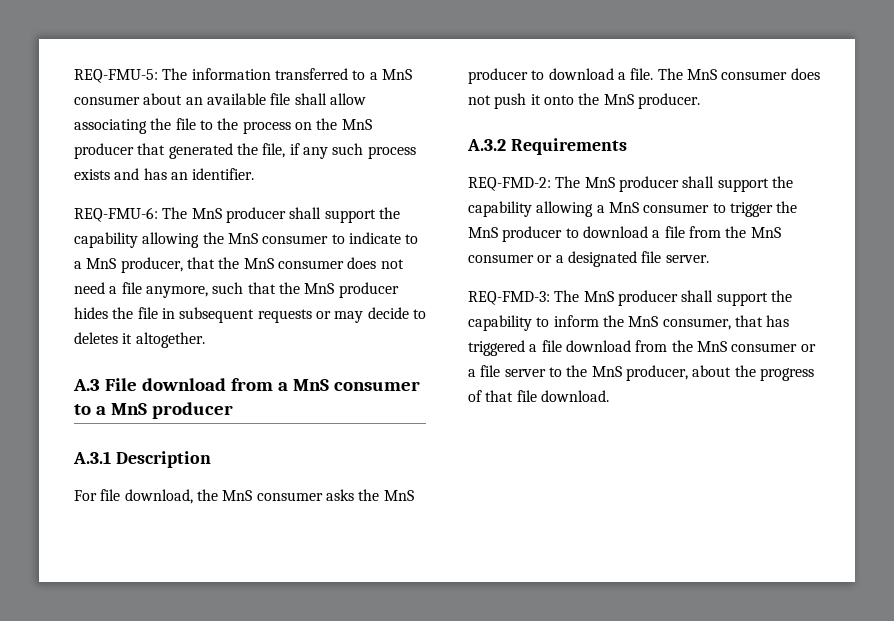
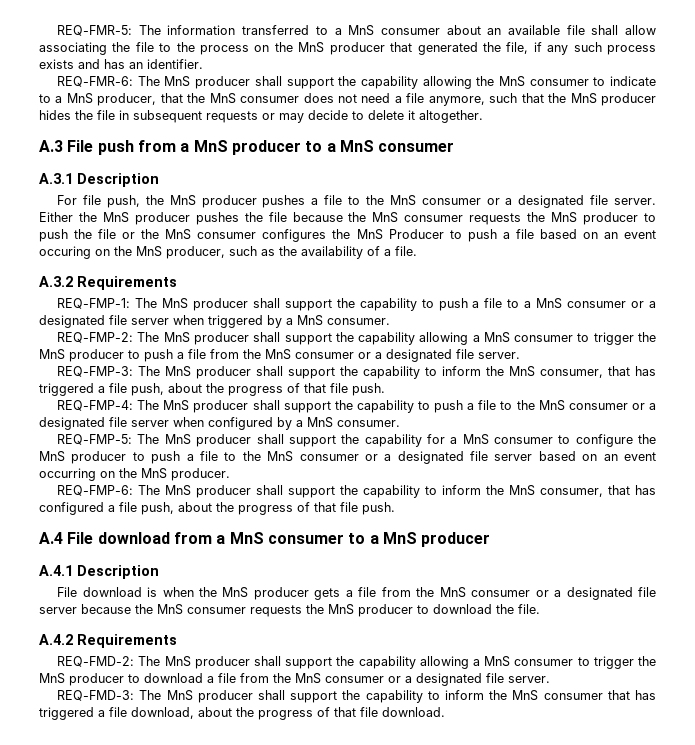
- REQ-FMU-5: The information transferred to a MnS consumer about an available file shall allow associating the file to the process on the MnS producer that generated the file, if any such process exists and has an identifier.
+ REQ-FMR-5: The information transferred to a MnS consumer about an available file shall allow associating the file to the process on the MnS producer that generated the file, if any such process exists and has an identifier.
- REQ-FMU-6: The MnS producer shall support the capability allowing the MnS consumer to indicate to a MnS producer, that the MnS consumer does not need a file anymore, such that the MnS producer hides the file in subsequent requests or may decide to deletes it altogether.
+ REQ-FMR-6: The MnS producer shall support the capability allowing the MnS consumer to indicate to a MnS producer, that the MnS consumer does not need a file anymore, such that the MnS producer hides the file in subsequent requests or may decide to delete it altogether.
- A.3 File download from a MnS consumer to a MnS producer
+ A.3 File push from a MnS producer to a MnS consumer
+ A.3.1 Description
+ For file push, the MnS producer pushes a file to the MnS consumer or a designated file server. Either the MnS producer pushes the file because the MnS consumer requests the MnS producer to push the file or the MnS consumer configures the MnS Producer to push a file based on an event occuring on the MnS producer, such as the availability of a file.
+ A.3.2 Requirements
+ REQ-FMP-1: The MnS producer shall support the capability to push a file to a MnS consumer or a designated file server when triggered by a MnS consumer.
+ REQ-FMP-2: The MnS producer shall support the capability allowing a MnS consumer to trigger the MnS producer to push a file from the MnS consumer or a designated file server.
+ REQ-FMP-3: The MnS producer shall support the capability to inform the MnS consumer, that has triggered a file push, about the progress of that file push.
+ REQ-FMP-4: The MnS producer shall support the capability to push a file to the MnS consumer or a designated file server when configured by a MnS consumer.
+ REQ-FMP-5: The MnS producer shall support the capability for a MnS consumer to configure the MnS producer to push a file to the MnS consumer or a designated file server based on an event occurring on the MnS producer.
+ REQ-FMP-6: The MnS producer shall support the capability to inform the MnS consumer, that has configured a file push, about the progress of that file push.
+ A.4 File download from a MnS consumer to a MnS producer
- A.3.1 Description
- For file download, the MnS consumer asks the MnS producer to download a file. The MnS consumer does not push it onto the MnS producer.
- A.3.2 Requirements
+ A.4.1 Description
+ File download is when the MnS producer gets a file from the MnS consumer or a designated file server because the MnS consumer requests the MnS producer to download the file.
+ A.4.2 Requirements
- REQ-FMD-3: The MnS producer shall support the capability to inform the MnS consumer, that has triggered a file download from the MnS consumer or a file server to the MnS producer, about the progress of that file download.
+ REQ-FMD-3: The MnS producer shall support the capability to inform the MnS consumer that has triggered a file download, about the progress of that file download.

